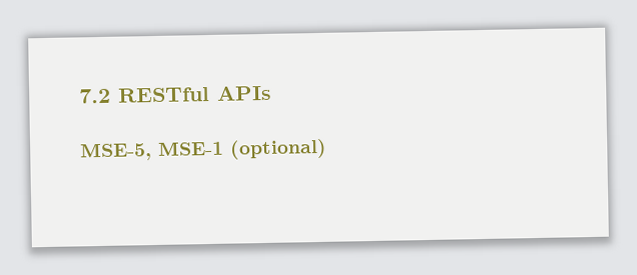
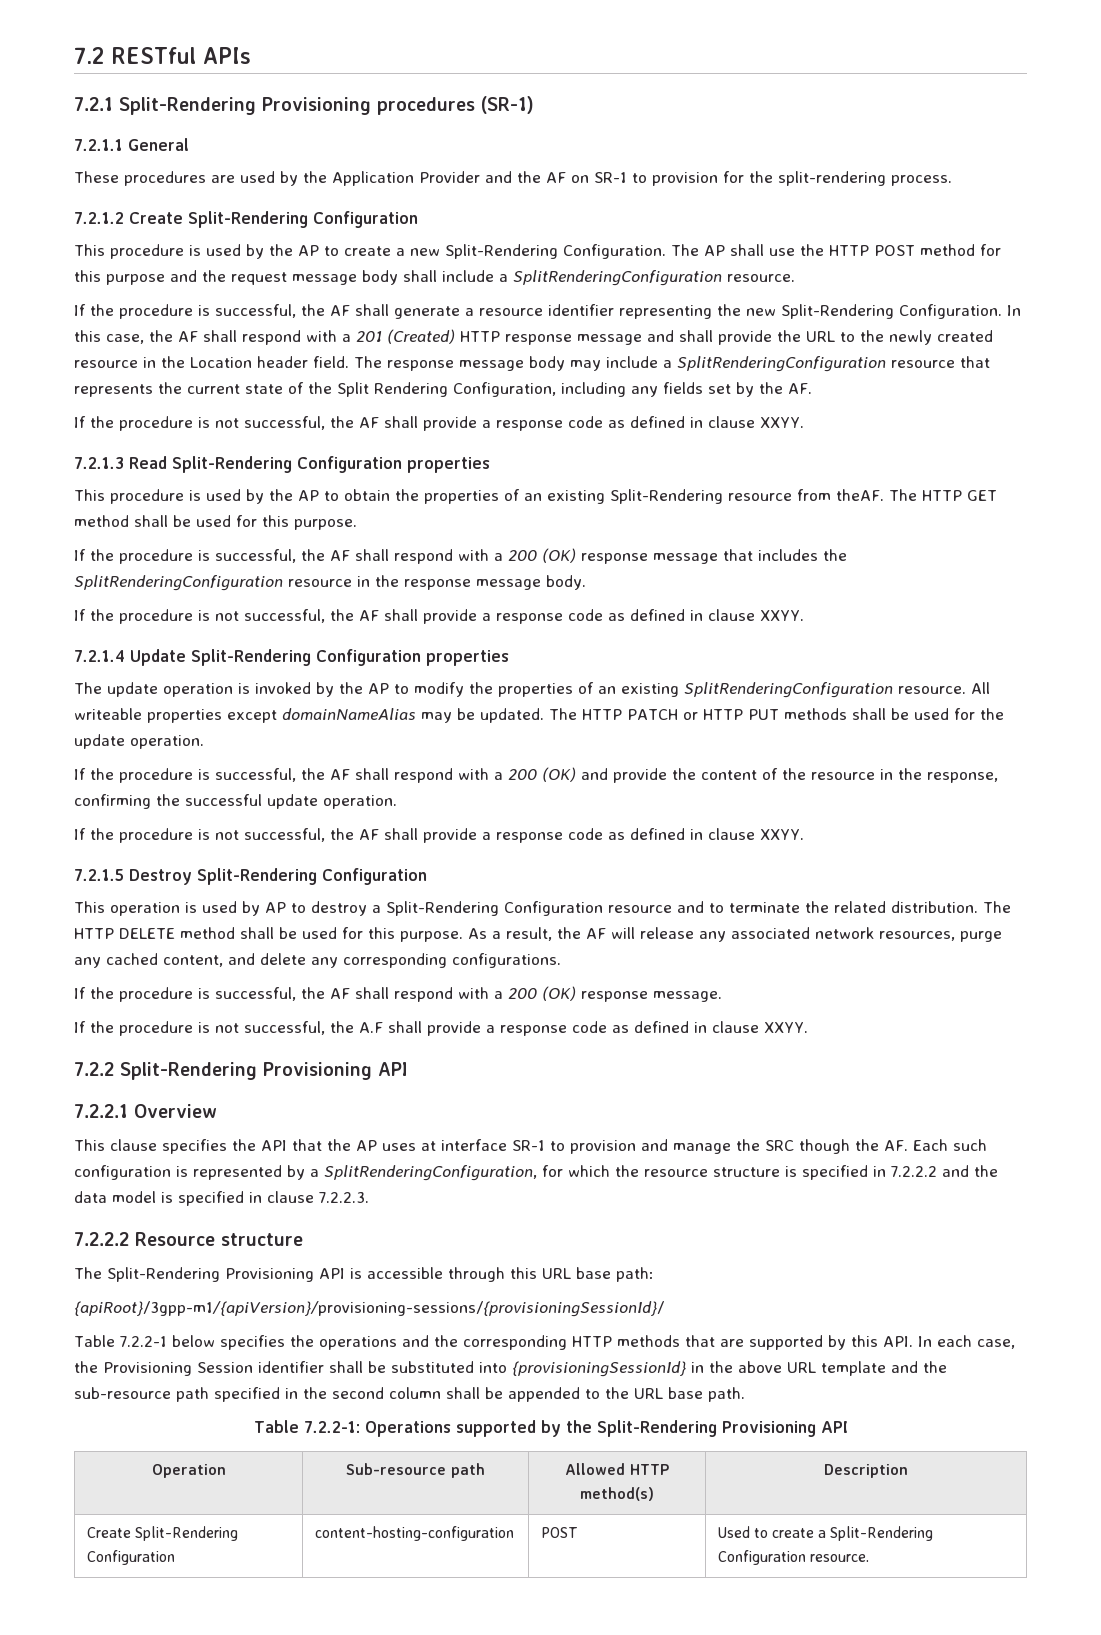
- MSE-5, MSE-1 (optional)
+ 7.2.1 Split-Rendering Provisioning procedures (SR-1)
+ 7.2.1.1 General
+ These procedures are used by the Application Provider and the AF on SR-1 to provision for the split-rendering process.
+ 7.2.1.2 Create Split-Rendering Configuration
+ This procedure is used by the AP to create a new Split-Rendering Configuration. The AP shall use the HTTP POST method for this purpose and the request message body shall include a SplitRenderingConfiguration resource.
+ If the procedure is successful, the AF shall generate a resource identifier representing the new Split-Rendering Configuration. In this case, the AF shall respond with a 201 (Created) HTTP response message and shall provide the URL to the newly created resource in the Location header field. The response message body may include a SplitRenderingConfiguration resource that represents the current state of the Split Rendering Configuration, including any fields set by the AF.
+ If the procedure is not successful, the AF shall provide a response code as defined in clause XXYY.
+ 7.2.1.3 Read Split-Rendering Configuration properties
+ This procedure is used by the AP to obtain the properties of an existing Split-Rendering resource from theAF. The HTTP GET method shall be used for this purpose.
+ If the procedure is successful, the AF shall respond with a 200 (OK) response message that includes the SplitRenderingConfiguration resource in the response message body.
+ If the procedure is not successful, the AF shall provide a response code as defined in clause XXYY.
+ 7.2.1.4 Update Split-Rendering Configuration properties
+ The update operation is invoked by the AP to modify the properties of an existing SplitRenderingConfiguration resource. All writeable properties except domainNameAlias may be updated. The HTTP PATCH or HTTP PUT methods shall be used for the update operation.
+ If the procedure is successful, the AF shall respond with a 200 (OK) and provide the content of the resource in the response, confirming the successful update operation.
+ If the procedure is not successful, the AF shall provide a response code as defined in clause XXYY.
+ 7.2.1.5 Destroy Split-Rendering Configuration
+ This operation is used by AP to destroy a Split-Rendering Configuration resource and to terminate the related distribution. The HTTP DELETE method shall be used for this purpose. As a result, the AF will release any associated network resources, purge any cached content, and delete any corresponding configurations.
+ If the procedure is successful, the AF shall respond with a 200 (OK) response message.
+ If the procedure is not successful, the A.F shall provide a response code as defined in clause XXYY.
+ 7.2.2 Split-Rendering Provisioning API
+ 7.2.2.1 Overview
+ This clause specifies the API that the AP uses at interface SR-1 to provision and manage the SRC though the AF. Each such configuration is represented by a SplitRenderingConfiguration, for which the resource structure is specified in 7.2.2.2 and the data model is specified in clause 7.2.2.3.
+ 7.2.2.2 Resource structure
+ The Split-Rendering Provisioning API is accessible through this URL base path:
+ {apiRoot}/3gpp-m1/{apiVersion}/provisioning-sessions/{provisioningSessionId}/
+ Table 7.2.2-1 below specifies the operations and the corresponding HTTP methods that are supported by this API. In each case, the Provisioning Session identifier shall be substituted into {provisioningSessionId} in the above URL template and the sub-resource path specified in the second column shall be appended to the URL base path.
+ Table 7.2.2-1: Operations supported by the Split-Rendering Provisioning API
+ Operation | Sub-resource path | Allowed HTTP method(s) | Description
+ Create Split-Rendering Configuration | content-hosting-configuration | POST | Used to create a Split-Rendering Configuration resource.

